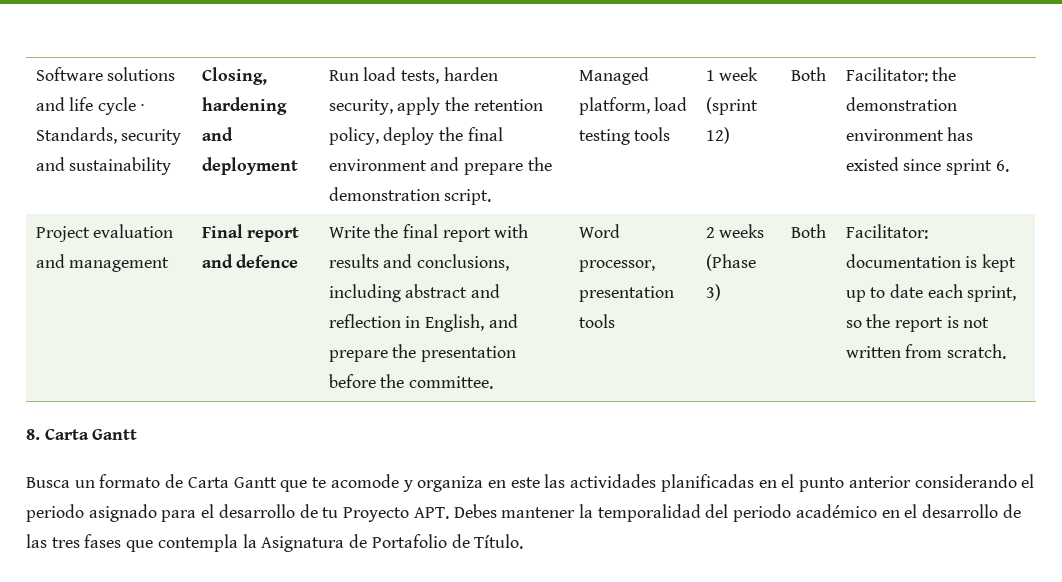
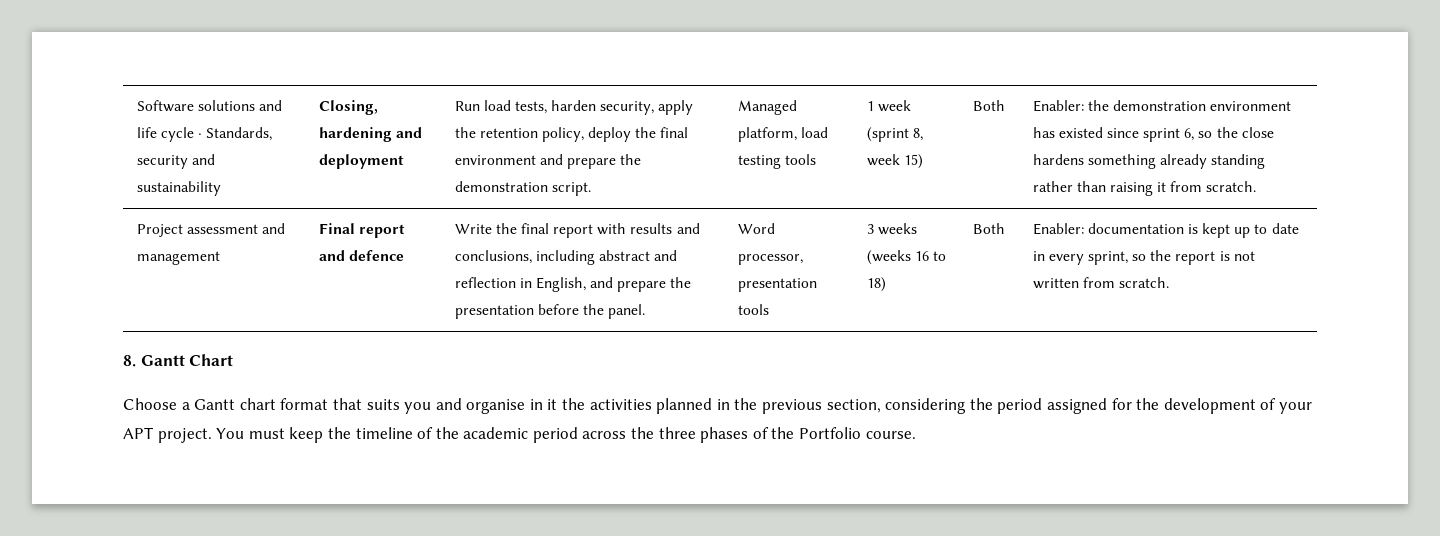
- 1 week (sprint 12) | Both | Facilitator: the demonstration environment has existed since sprint 6.
+ 1 week (sprint 8, week 15) | Both | Enabler: the demonstration environment has existed since sprint 6, so the close hardens something already standing rather than raising it from scratch.
- Project evaluation and management
+ Project assessment and management
- Write the final report with results and conclusions, including abstract and reflection in English, and prepare the presentation before the committee.
+ Write the final report with results and conclusions, including abstract and reflection in English, and prepare the presentation before the panel.
- 2 weeks (Phase 3) | Both | Facilitator: documentation is kept up to date each sprint, so the report is not written from scratch.
+ 3 weeks (weeks 16 to 18) | Both | Enabler: documentation is kept up to date in every sprint, so the report is not written from scratch.
- 8. Carta Gantt
- Busca un formato de Carta Gantt que te acomode y organiza en este las actividades planificadas en el punto anterior considerando el periodo asignado para el desarrollo de tu Proyecto APT. Debes mantener la temporalidad del periodo académico en el desarrollo de las tres fases que contempla la Asignatura de Portafolio de Título.
+ 8. Gantt Chart
+ Choose a Gantt chart format that suits you and organise in it the activities planned in the previous section, considering the period assigned for the development of your APT project. You must keep the timeline of the academic period across the three phases of the Portfolio course.

